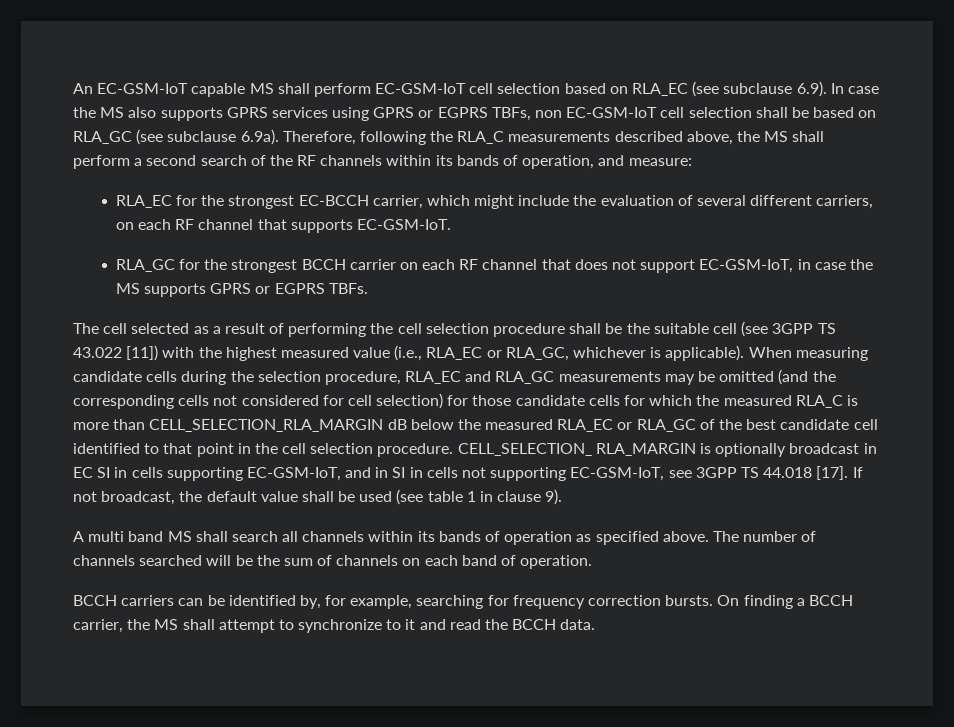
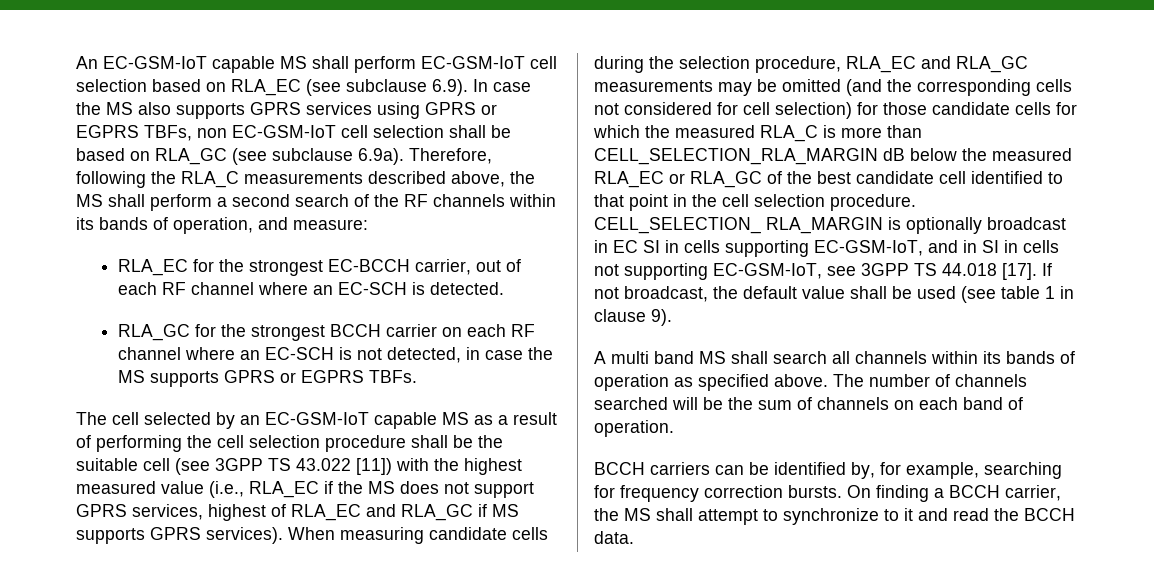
- RLA_EC for the strongest EC-BCCH carrier, which might include the evaluation of several different carriers, on each RF channel that supports EC-GSM-IoT.
+ RLA_EC for the strongest EC-BCCH carrier, out of each RF channel where an EC-SCH is detected.
- RLA_GC for the strongest BCCH carrier on each RF channel that does not support EC-GSM-IoT, in case the MS supports GPRS or EGPRS TBFs.
+ RLA_GC for the strongest BCCH carrier on each RF channel where an EC-SCH is not detected, in case the MS supports GPRS or EGPRS TBFs.
- The cell selected as a result of performing the cell selection procedure shall be the suitable cell (see 3GPP TS 43.022 [11]) with the highest measured value (i.e., RLA_EC or RLA_GC, whichever is applicable).
+ The cell selected by an EC-GSM-IoT capable MS as a result of performing the cell selection procedure shall be the suitable cell (see 3GPP TS 43.022 [11]) with the highest measured value (i.e., RLA_EC if the MS does not support GPRS services, highest of RLA_EC and RLA_GC if MS supports GPRS services).

